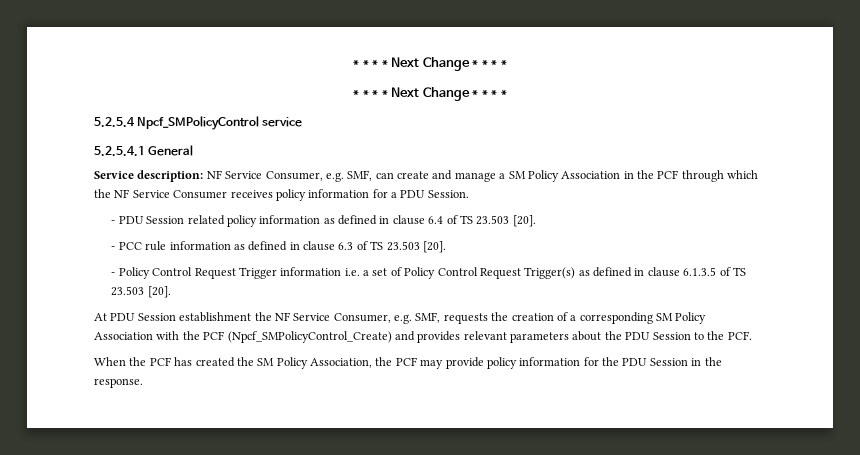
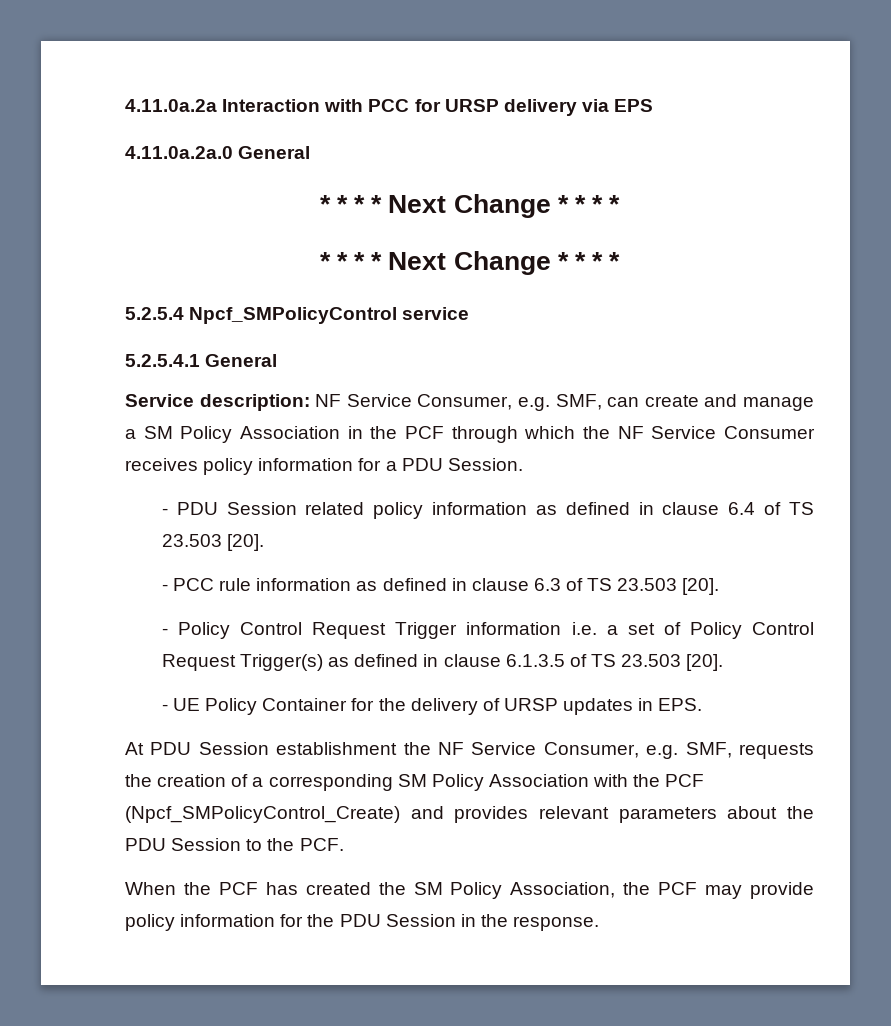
+ 4.11.0a.2a Interaction with PCC for URSP delivery via EPS
+ 4.11.0a.2a.0 General
+ - UE Policy Container for the delivery of URSP updates in EPS.

